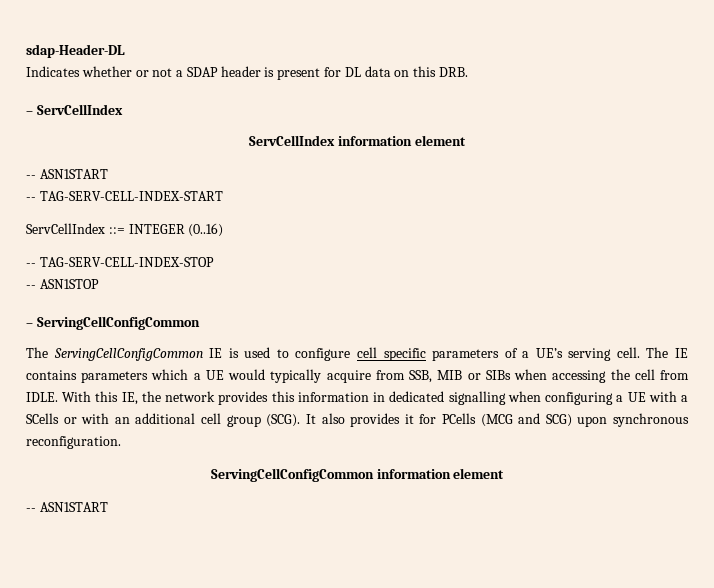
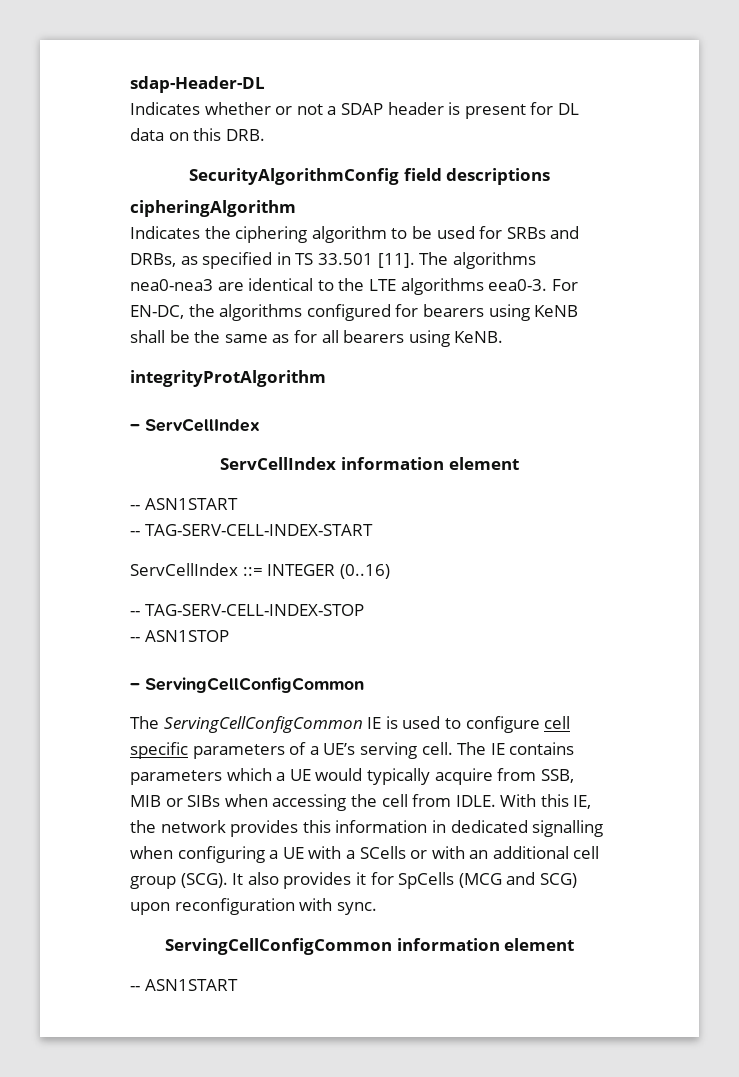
+ SecurityAlgorithmConfig field descriptions
+ cipheringAlgorithm
+ Indicates the ciphering algorithm to be used for SRBs and DRBs, as specified in TS 33.501 [11]. The algorithms nea0-nea3 are identical to the LTE algorithms eea0-3. For EN-DC, the algorithms configured for bearers using KeNB shall be the same as for all bearers using KeNB.
+ integrityProtAlgorithm
- It also provides it for PCells (MCG and SCG) upon synchronous reconfiguration.
+ It also provides it for SpCells (MCG and SCG) upon reconfiguration with sync.

